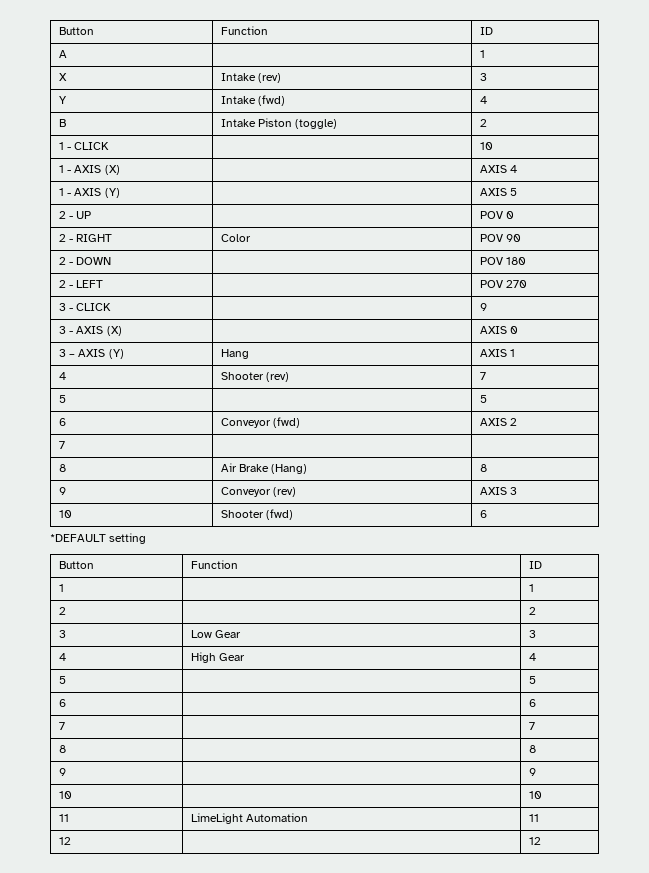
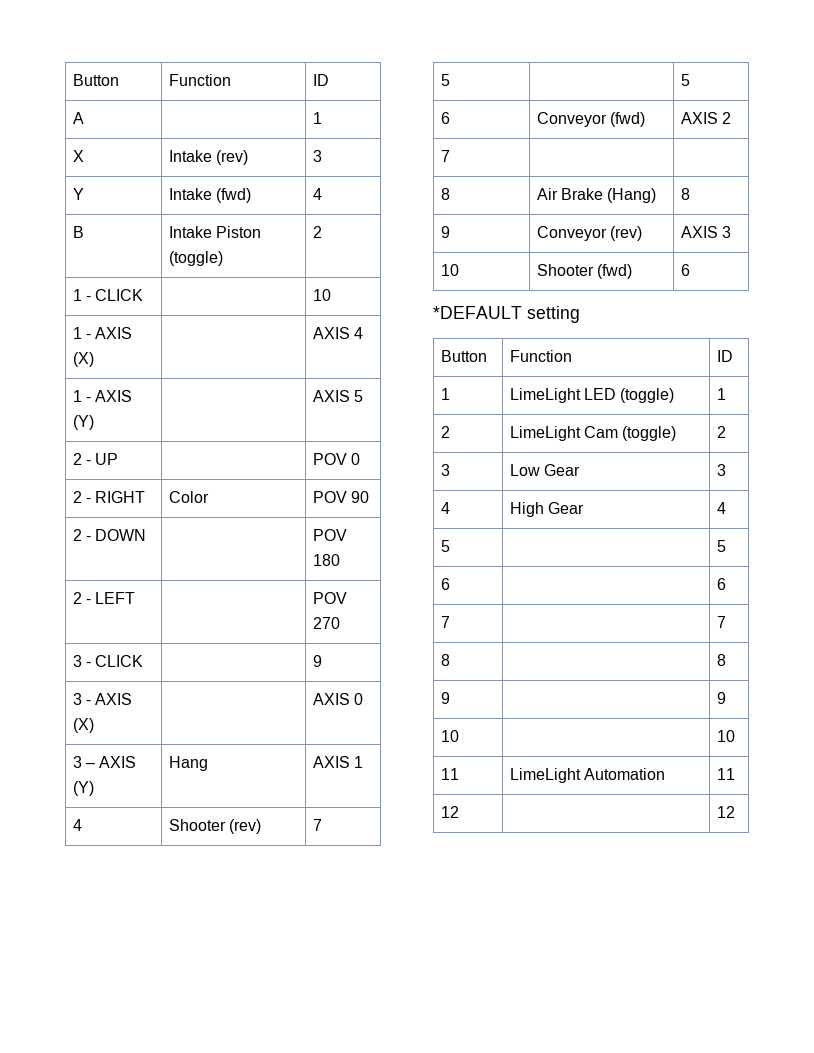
- 1 | | 1
+ 1 | LimeLight LED (toggle) | 1
- 2 | | 2
+ 2 | LimeLight Cam (toggle) | 2

